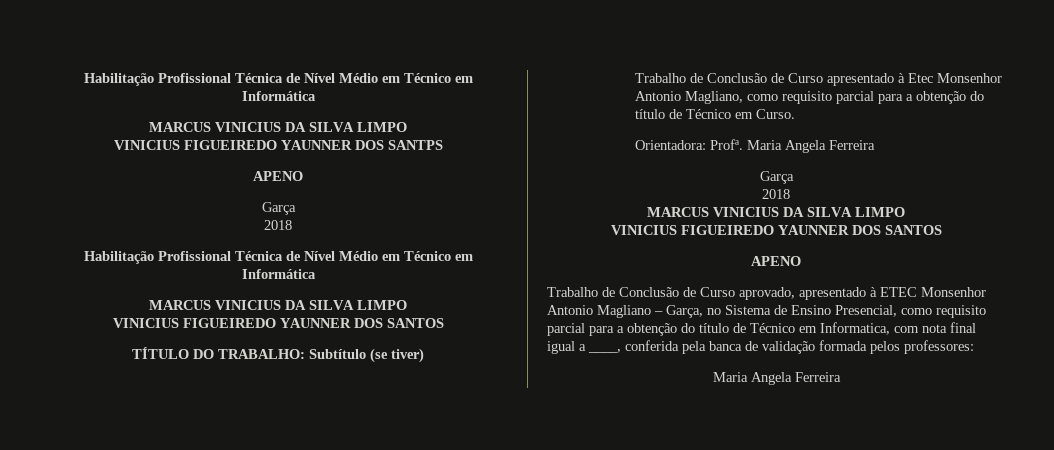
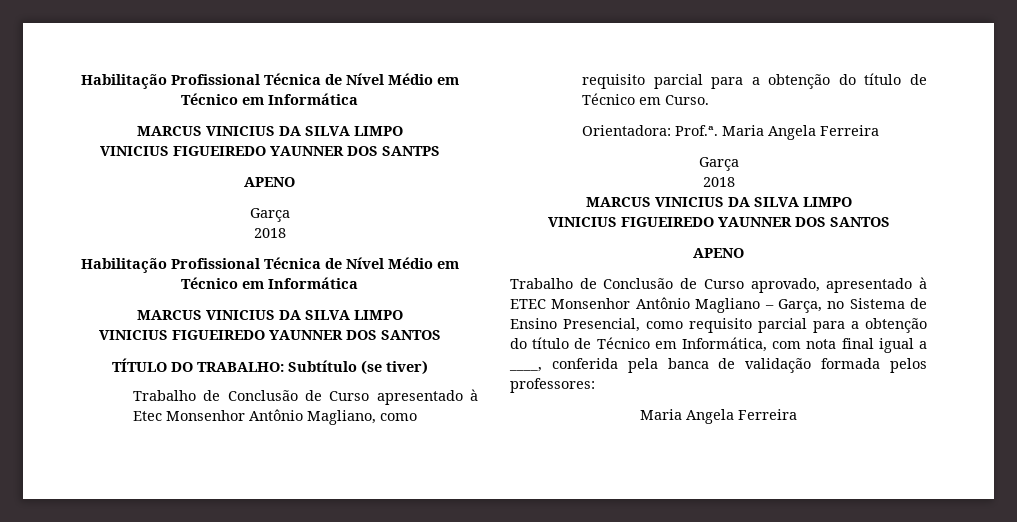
- Trabalho de Conclusão de Curso apresentado à Etec Monsenhor Antonio Magliano, como requisito parcial para a obtenção do título de Técnico em Curso.
+ Trabalho de Conclusão de Curso apresentado à Etec Monsenhor Antônio Magliano, como requisito parcial para a obtenção do título de Técnico em Curso.
- Orientadora: Profª. Maria Angela Ferreira
+ Orientadora: Prof.ª. Maria Angela Ferreira
- Trabalho de Conclusão de Curso aprovado, apresentado à ETEC Monsenhor Antonio Magliano – Garça, no Sistema de Ensino Presencial, como requisito parcial para a obtenção do título de Técnico em Informatica, com nota final igual a ____, conferida pela banca de validação formada pelos professores:
+ Trabalho de Conclusão de Curso aprovado, apresentado à ETEC Monsenhor Antônio Magliano – Garça, no Sistema de Ensino Presencial, como requisito parcial para a obtenção do título de Técnico em Informática, com nota final igual a ____, conferida pela banca de validação formada pelos professores:

